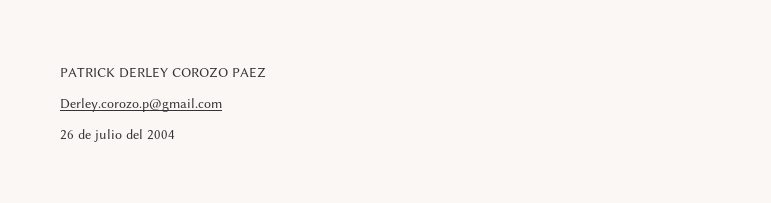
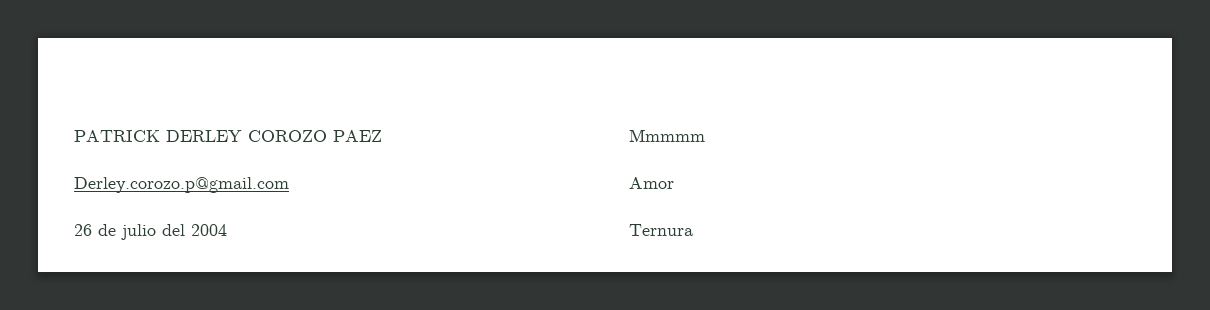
+ Mmmmm
+ Amor
+ Ternura

